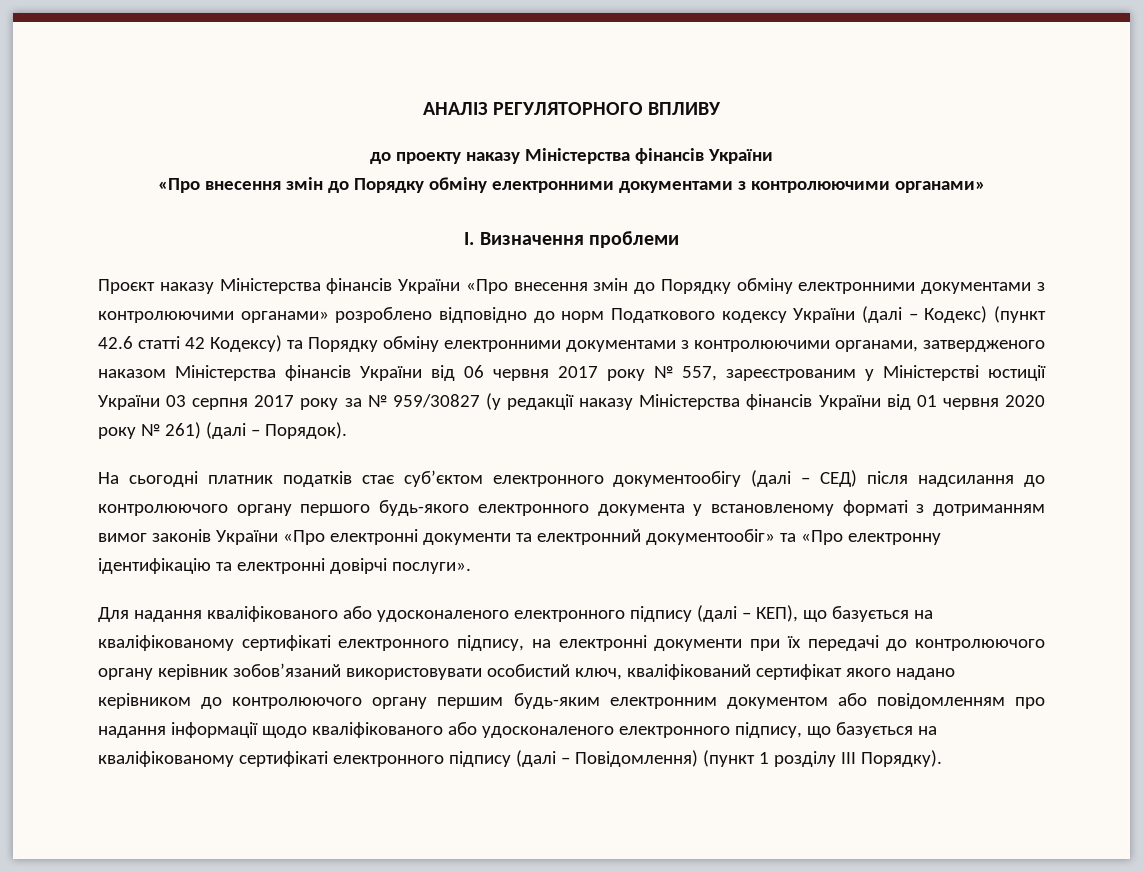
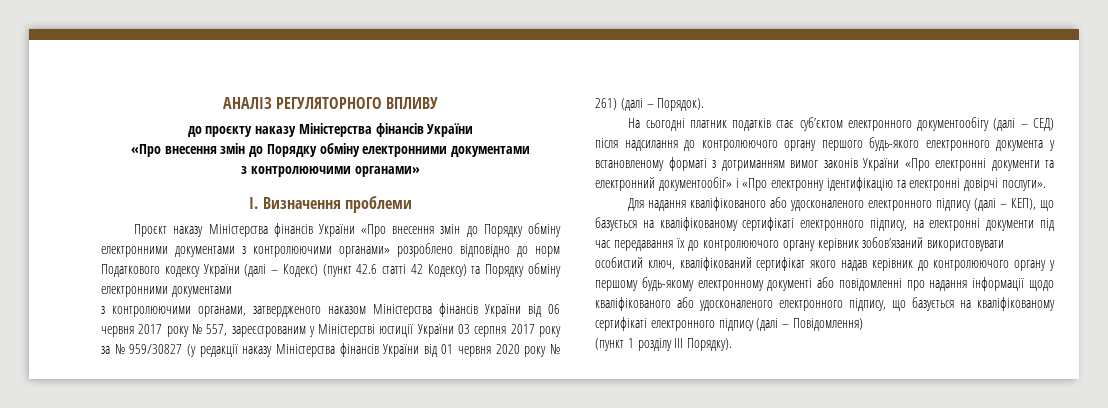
- до проекту наказу Міністерства фінансів України
- «Про внесення змін до Порядку обміну електронними документами з контролюючими органами»
+ до проєкту наказу Міністерства фінансів України
+ «Про внесення змін до Порядку обміну електронними документами
+ з контролюючими органами»
- Проєкт наказу Міністерства фінансів України «Про внесення змін до Порядку обміну електронними документами з контролюючими органами» розроблено відповідно до норм Податкового кодексу України (далі – Кодекс) (пункт 42.6 статті 42 Кодексу) та Порядку обміну електронними документами з контролюючими органами, затвердженого наказом Міністерства фінансів України від 06 червня 2017 року № 557, зареєстрованим у Міністерстві юстиції України 03 серпня 2017 року за № 959/30827 (у редакції наказу Міністерства фінансів України від 01 червня 2020 року № 261) (далі – Порядок).
+ Проєкт наказу Міністерства фінансів України «Про внесення змін до Порядку обміну електронними документами з контролюючими органами» розроблено відповідно до норм Податкового кодексу України (далі – Кодекс) (пункт 42.6 статті 42 Кодексу) та Порядку обміну електронними документами
+ з контролюючими органами, затвердженого наказом Міністерства фінансів України від 06 червня 2017 року № 557, зареєстрованим у Міністерстві юстиції України 03 серпня 2017 року за № 959/30827 (у редакції наказу Міністерства фінансів України від 01 червня 2020 року № 261) (далі – Порядок).
- На сьогодні платник податків стає суб’єктом електронного документообігу (далі – СЕД) після надсилання до контролюючого органу першого будь-якого електронного документа у встановленому форматі з дотриманням вимог законів України «Про електронні документи та електронний документообіг» та «Про електронну ідентифікацію та електронні довірчі послуги».
+ На сьогодні платник податків стає суб’єктом електронного документообігу (далі – СЕД) після надсилання до контролюючого органу першого будь-якого електронного документа у встановленому форматі з дотриманням вимог законів України «Про електронні документи та електронний документообіг» і «Про електронну ідентифікацію та електронні довірчі послуги».
- Для надання кваліфікованого або удосконаленого електронного підпису (далі – КЕП), що базується на кваліфікованому сертифікаті електронного підпису, на електронні документи при їх передачі до контролюючого органу керівник зобов’язаний використовувати особистий ключ, кваліфікований сертифікат якого надано керівником до контролюючого органу першим будь-яким електронним документом або повідомленням про надання інформації щодо кваліфікованого або удосконаленого електронного підпису, що базується на кваліфікованому сертифікаті електронного підпису (далі – Повідомлення) (пункт 1 розділу ІІІ Порядку).
+ Для надання кваліфікованого або удосконаленого електронного підпису (далі – КЕП), що базується на кваліфікованому сертифікаті електронного підпису, на електронні документи під час передавання їх до контролюючого органу керівник зобов’язаний використовувати особистий ключ, кваліфікований сертифікат якого надав керівник до контролюючого органу у першому будь-якому електронному документі або повідомленні про надання інформації щодо кваліфікованого або удосконаленого електронного підпису, що базується на кваліфікованому сертифікаті електронного підпису (далі – Повідомлення)
+ (пункт 1 розділу ІІІ Порядку).

